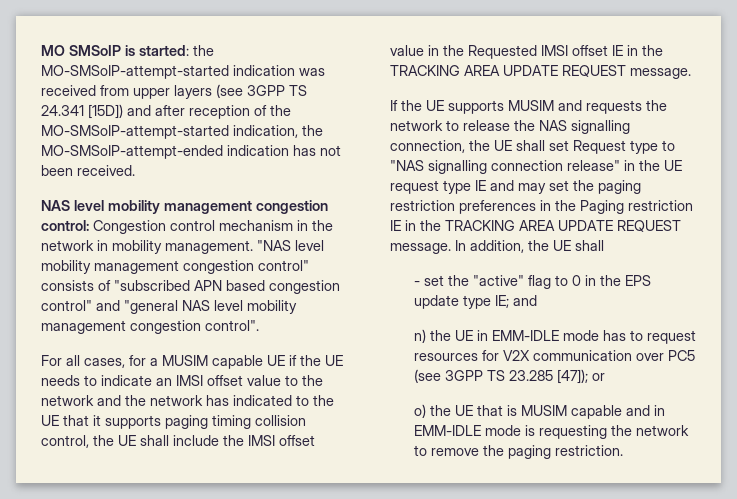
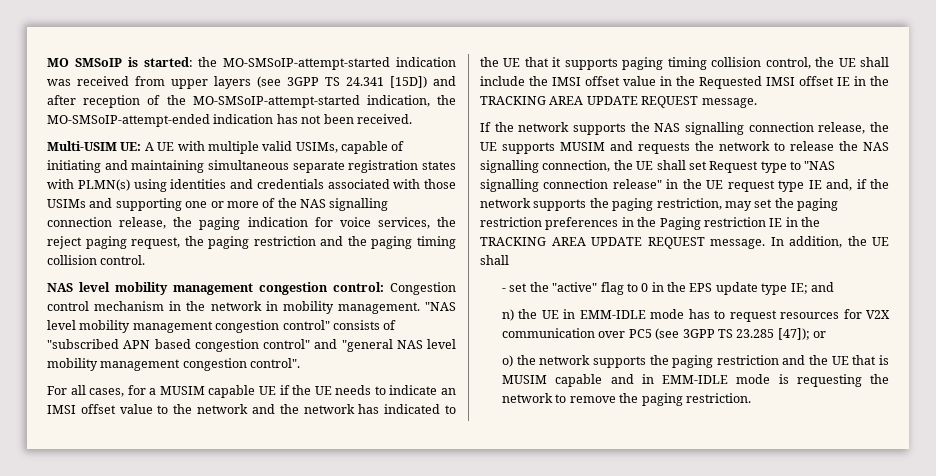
+ Multi-USIM UE: A UE with multiple valid USIMs, capable of initiating and maintaining simultaneous separate registration states with PLMN(s) using identities and credentials associated with those USIMs and supporting one or more of the NAS signalling connection release, the paging indication for voice services, the reject paging request, the paging restriction and the paging timing collision control.
- If the UE supports MUSIM and requests the network to release the NAS signalling connection, the UE shall set Request type to "NAS signalling connection release" in the UE request type IE and may set the paging restriction preferences in the Paging restriction IE in the TRACKING AREA UPDATE REQUEST message.
+ If the network supports the NAS signalling connection release, the UE supports MUSIM and requests the network to release the NAS signalling connection, the UE shall set Request type to "NAS signalling connection release" in the UE request type IE and, if the network supports the paging restriction, may set the paging restriction preferences in the Paging restriction IE in the TRACKING AREA UPDATE REQUEST message.
- o) the UE that is MUSIM capable and in EMM-IDLE mode is requesting the network to remove the paging restriction.
+ o) the network supports the paging restriction and the UE that is MUSIM capable and in EMM-IDLE mode is requesting the network to remove the paging restriction.

